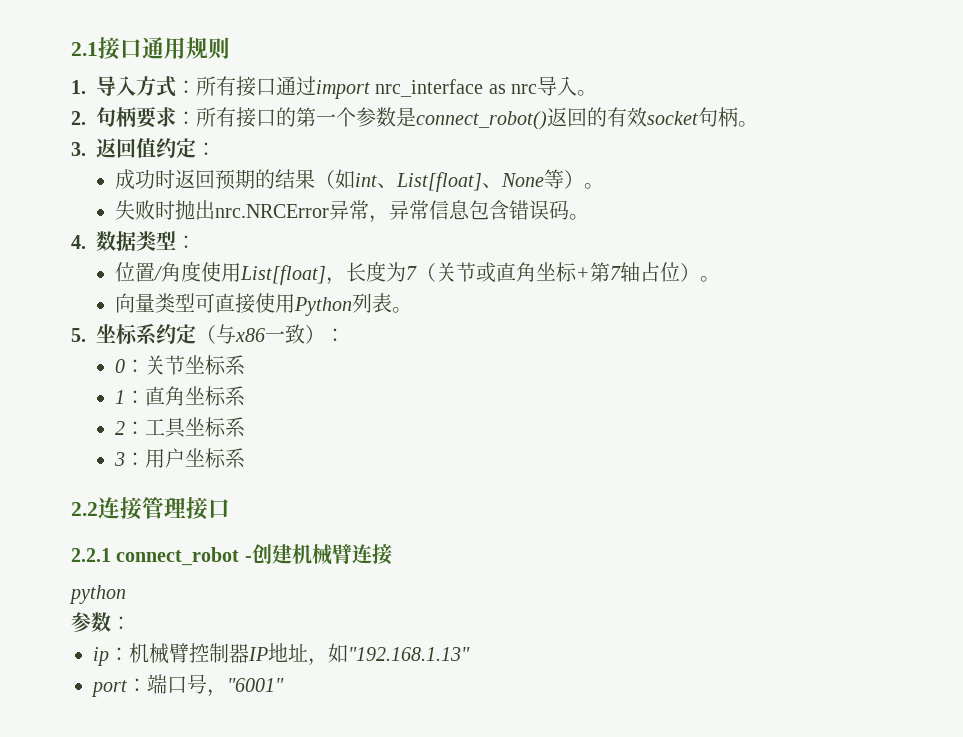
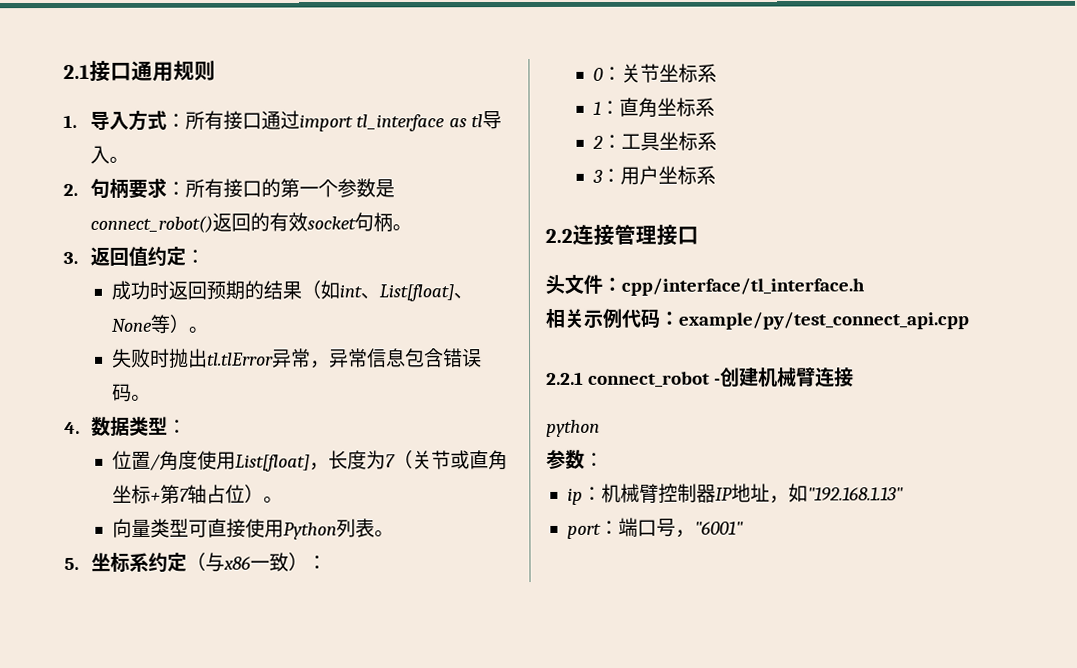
- 1.导入方式：所有接口通过import nrc_interface as nrc导入。
+ 1.导入方式：所有接口通过import tl_interface as tl导入。
- 失败时抛出nrc.NRCError异常，异常信息包含错误码。
+ 失败时抛出tl.tlError异常，异常信息包含错误码。
+ 头文件：cpp/interface/tl_interface.h
+ 相关示例代码：example/py/test_connect_api.cpp

